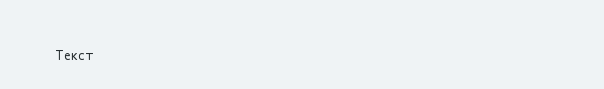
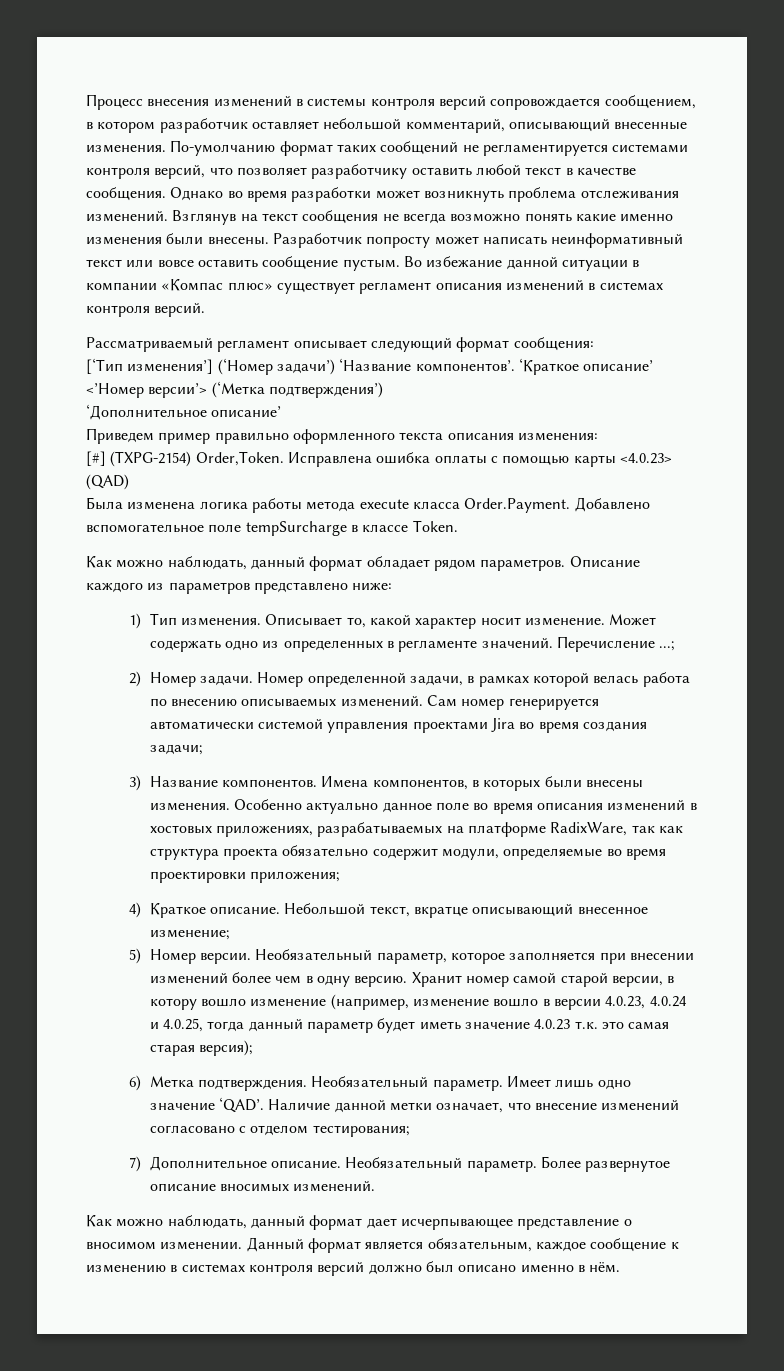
- Текст
+ Процесс внесения изменений в системы контроля версий сопровождается сообщением, в котором разработчик оставляет небольшой комментарий, описывающий внесенные изменения. По-умолчанию формат таких сообщений не регламентируется системами контроля версий, что позволяет разработчику оставить любой текст в качестве сообщения. Однако во время разработки может возникнуть проблема отслеживания изменений. Взглянув на текст сообщения не всегда возможно понять какие именно изменения были внесены. Разработчик попросту может написать неинформативный текст или вовсе оставить сообщение пустым. Во избежание данной ситуации в компании «Компас плюс» существует регламент описания изменений в системах контроля версий.
+ Рассматриваемый регламент описывает следующий формат сообщения:
+ [‘Тип изменения’] (‘Номер задачи’) ‘Название компонентов’. ‘Краткое описание’ <’Номер версии’> (‘Метка подтверждения’)
+ ‘Дополнительное описание’
+ Приведем пример правильно оформленного текста описания изменения:
+ [#] (TXPG-2154) Order,Token. Исправлена ошибка оплаты с помощью карты <4.0.23> (QAD)
+ Была изменена логика работы метода execute класса Order.Payment. Добавлено вспомогательное поле tempSurcharge в классе Token.
+ Как можно наблюдать, данный формат обладает рядом параметров. Описание каждого из параметров представлено ниже:
+ 1) Тип изменения. Описывает то, какой характер носит изменение. Может содержать одно из определенных в регламенте значений. Перечисление ...;
+ 2) Номер задачи. Номер определенной задачи, в рамках которой велась работа по внесению описываемых изменений. Сам номер генерируется автоматически системой управления проектами Jira во время создания задачи;
+ 3) Название компонентов. Имена компонентов, в которых были внесены изменения. Особенно актуально данное поле во время описания изменений в хостовых приложениях, разрабатываемых на платформе RadixWare, так как структура проекта обязательно содержит модули, определяемые во время проектировки приложения;
+ 4) Краткое описание. Небольшой текст, вкратце описывающий внесенное изменение;
+ 5) Номер версии. Необязательный параметр, которое заполняется при внесении изменений более чем в одну версию. Хранит номер самой старой версии, в котору вошло изменение (например, изменение вошло в версии 4.0.23, 4.0.24 и 4.0.25, тогда данный параметр будет иметь значение 4.0.23 т.к. это самая старая версия);
+ 6) Метка подтверждения. Необязательный параметр. Имеет лишь одно значение ‘QAD’. Наличие данной метки означает, что внесение изменений согласовано с отделом тестирования;
+ 7) Дополнительное описание. Необязательный параметр. Более развернутое описание вносимых изменений.
+ Как можно наблюдать, данный формат дает исчерпывающее представление о вносимом изменении. Данный формат является обязательным, каждое сообщение к изменению в системах контроля версий должно был описано именно в нём.

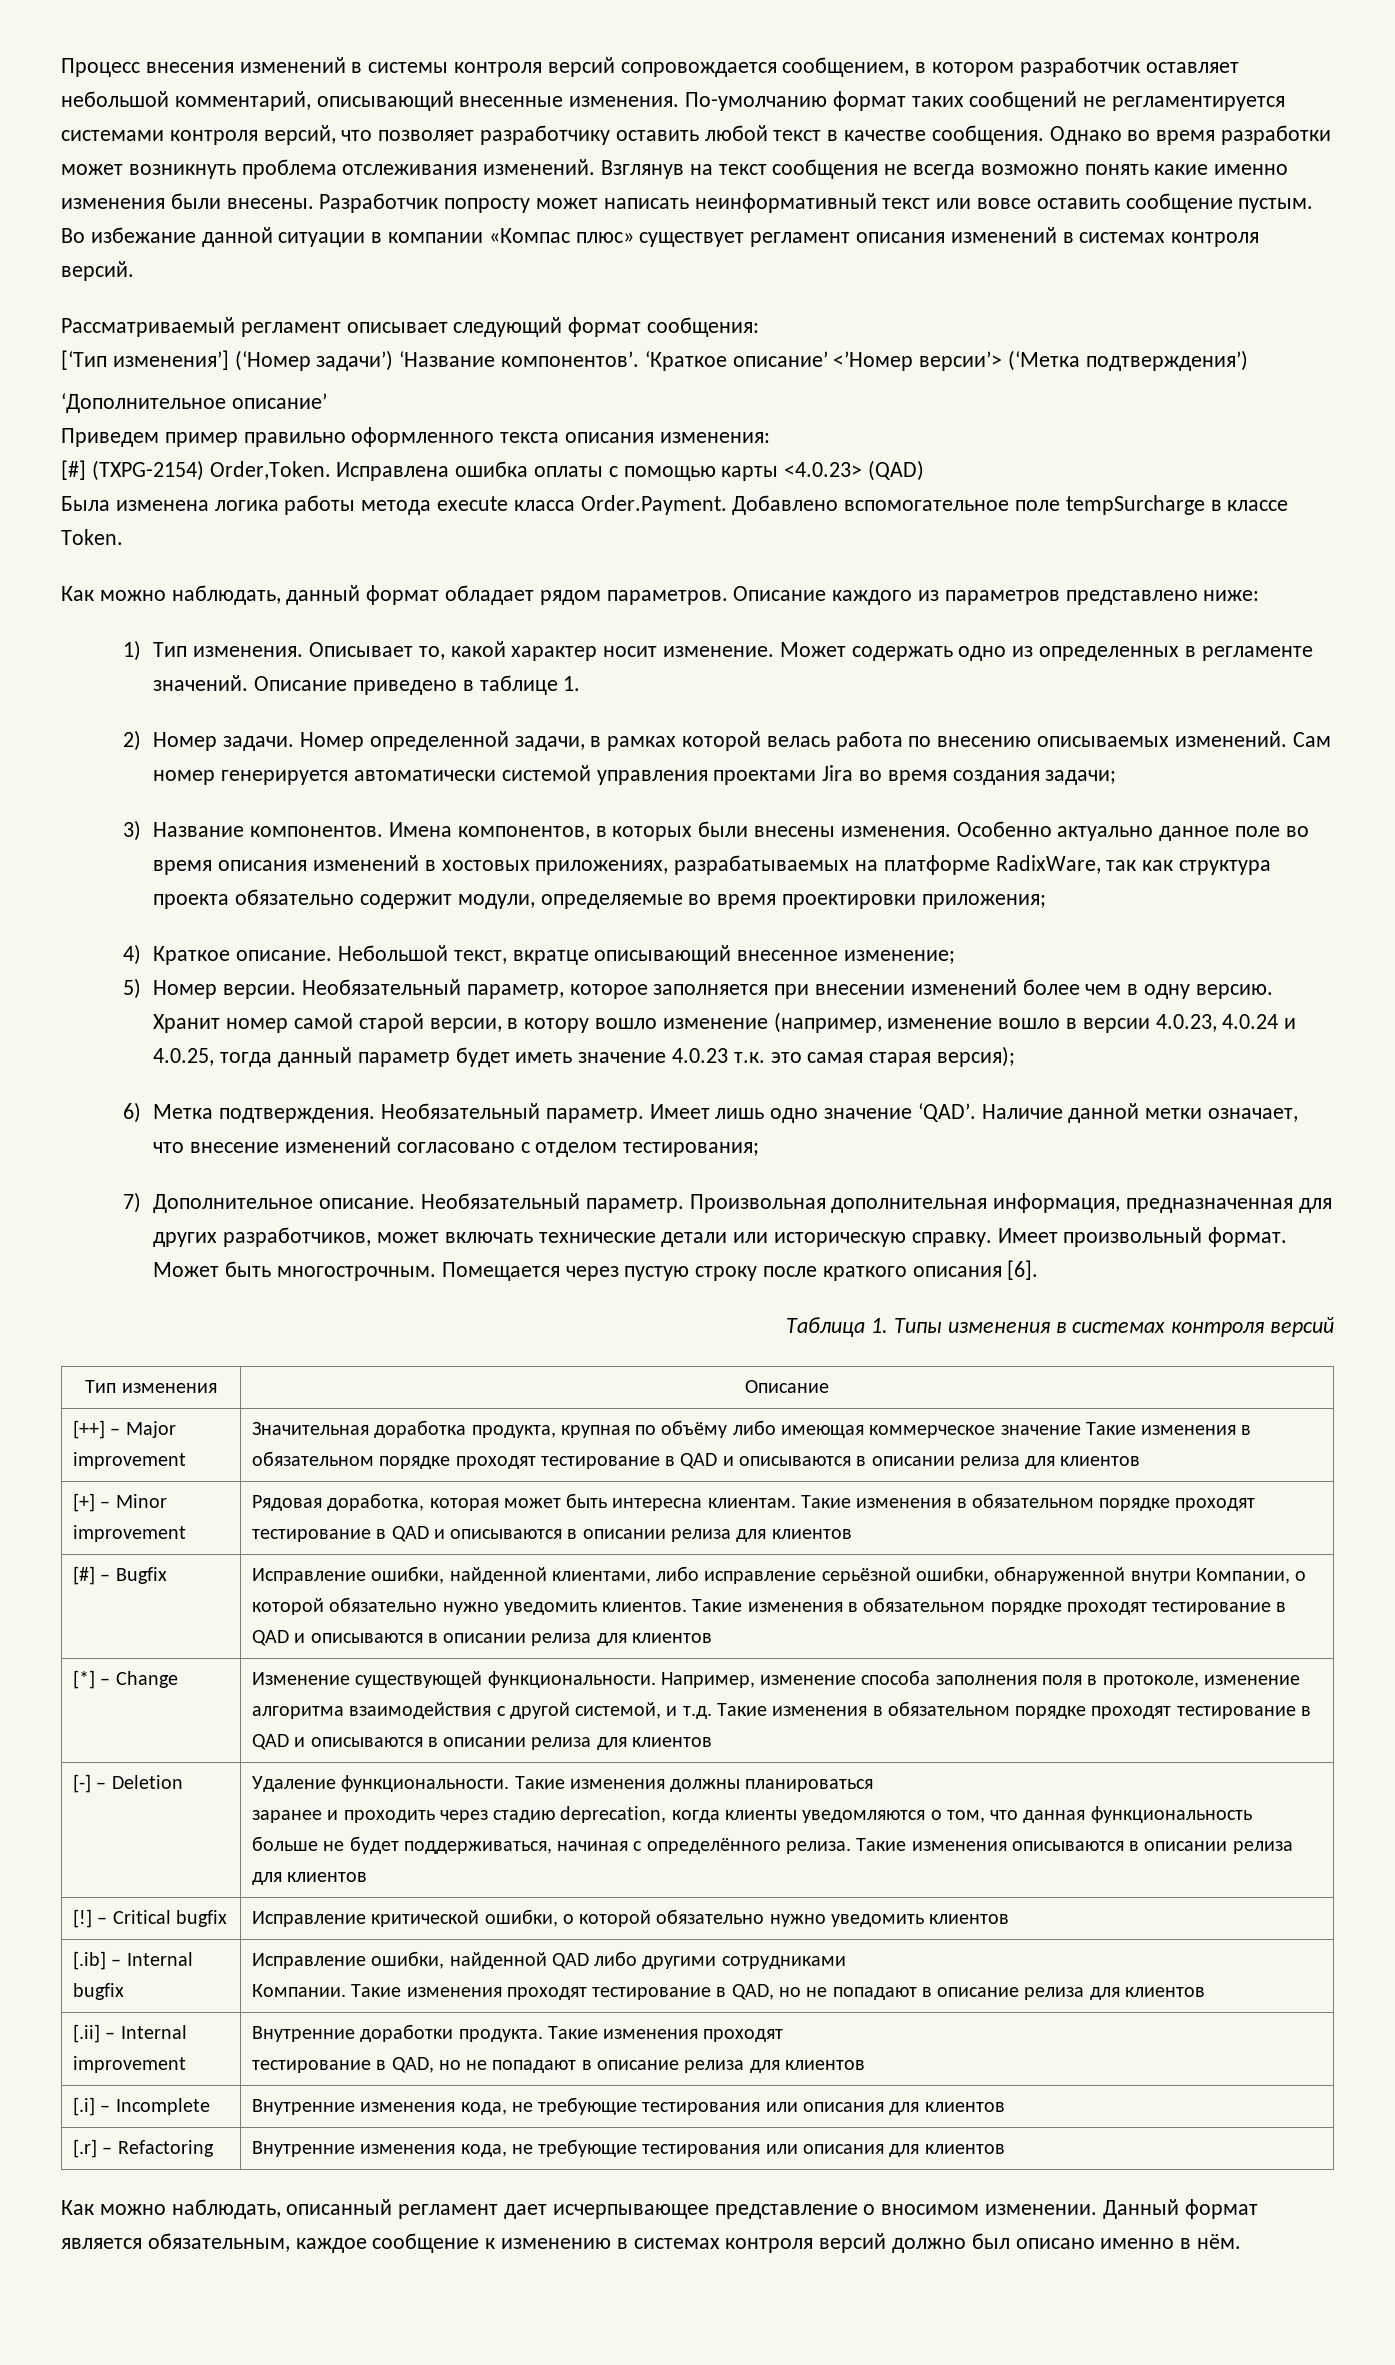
- Перечисление ...;
+ Описание приведено в таблице 1.
- Более развернутое описание вносимых изменений.
- Как можно наблюдать, данный формат дает исчерпывающее представление о вносимом изменении.
+ Произвольная дополнительная информация, предназначенная для других разработчиков, может включать технические детали или историческую справку. Имеет произвольный формат. Может быть многострочным. Помещается через пустую строку после краткого описания [6].
+ Таблица 1. Типы изменения в системах контроля версий
+ Тип изменения | Описание
+ [++] – Major improvement | Значительная доработка продукта, крупная по объёму либо имеющая коммерческое значение Такие изменения в обязательном порядке проходят тестирование в QAD и описываются в описании релиза для клиентов
+ [+] – Minor improvement | Рядовая доработка, которая может быть интересна клиентам. Такие изменения в обязательном порядке проходят тестирование в QAD и описываются в описании релиза для клиентов
+ [#] – Bugfix | Исправление ошибки, найденной клиентами, либо исправление серьёзной ошибки, обнаруженной внутри Компании, о которой обязательно нужно уведомить клиентов. Такие изменения в обязательном порядке проходят тестирование в QAD и описываются в описании релиза для клиентов
+ [*] – Change | Изменение существующей функциональности. Например, изменение способа заполнения поля в протоколе, изменение алгоритма взаимодействия с другой системой, и т.д. Такие изменения в обязательном порядке проходят тестирование в QAD и описываются в описании релиза для клиентов
+ [-] – Deletion | Удаление функциональности. Такие изменения должны планироваться
+ заранее и проходить через стадию deprecation, когда клиенты уведомляются о том, что данная функциональность больше не будет поддерживаться, начиная с определённого релиза. Такие изменения описываются в описании релиза для клиентов
+ [!] – Critical bugfix | Исправление критической ошибки, о которой обязательно нужно уведомить клиентов
+ [.ib] – Internal bugfix | Исправление ошибки, найденной QAD либо другими сотрудниками
+ Компании. Такие изменения проходят тестирование в QAD, но не попадают в описание релиза для клиентов
+ [.ii] – Internal improvement | Внутренние доработки продукта. Такие изменения проходят
+ тестирование в QAD, но не попадают в описание релиза для клиентов
+ [.i] – Incomplete | Внутренние изменения кода, не требующие тестирования или описания для клиентов
+ [.r] – Refactoring | Внутренние изменения кода, не требующие тестирования или описания для клиентов
+ Как можно наблюдать, описанный регламент дает исчерпывающее представление о вносимом изменении.

